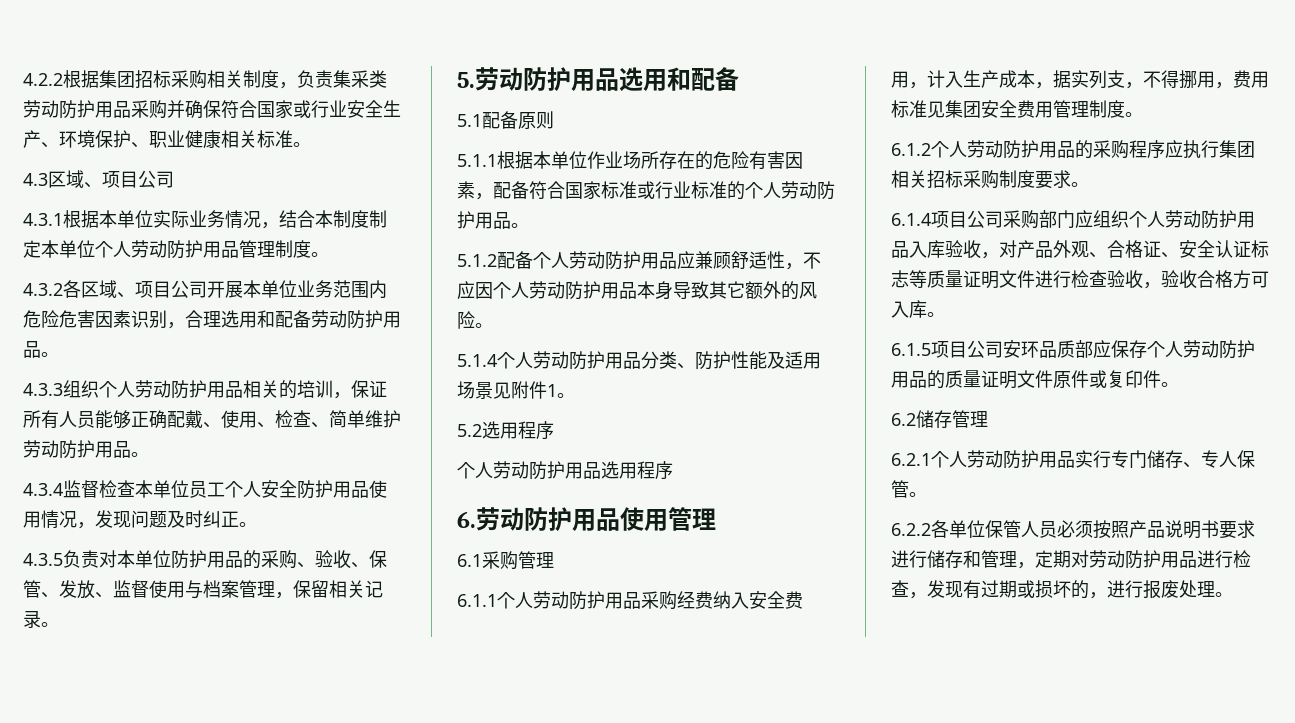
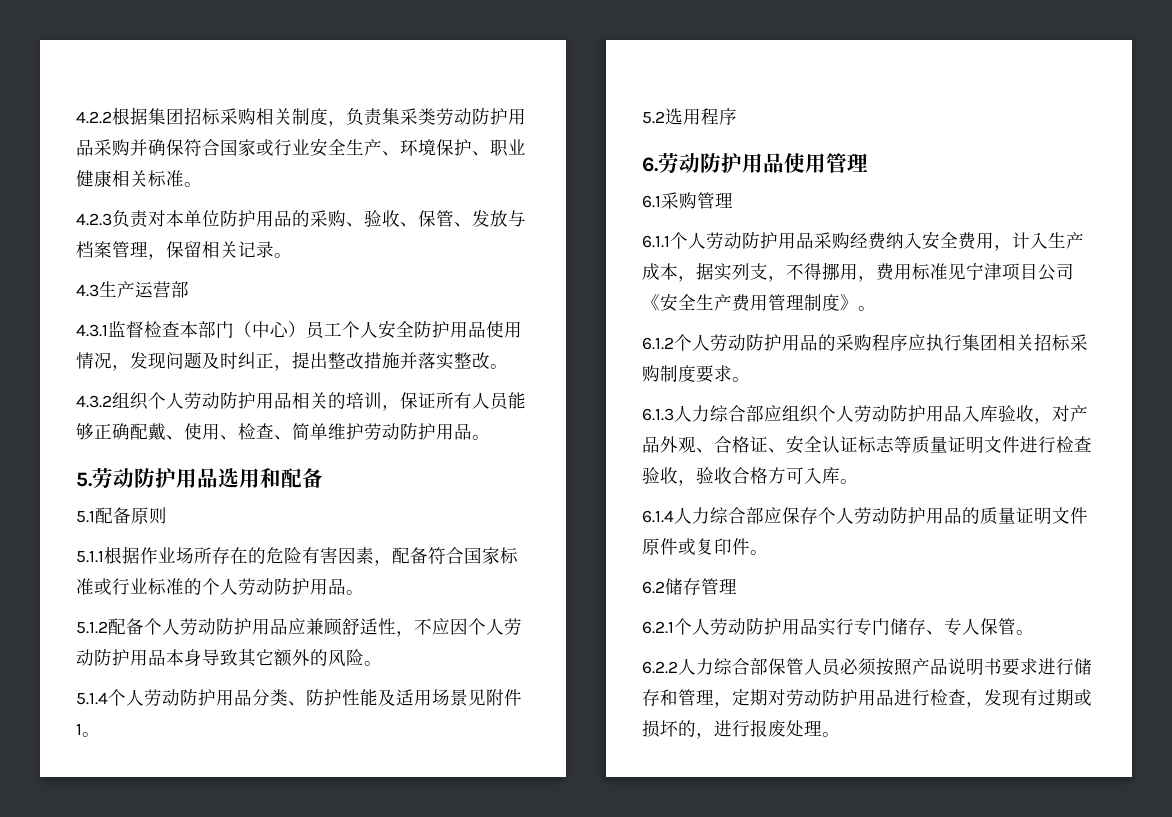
- 4.3区域、项目公司
- 4.3.1根据本单位实际业务情况，结合本制度制定本单位个人劳动防护用品管理制度。
- 4.3.2各区域、项目公司开展本单位业务范围内危险危害因素识别，合理选用和配备劳动防护用品。
- 4.3.3组织个人劳动防护用品相关的培训，保证所有人员能够正确配戴、使用、检查、简单维护劳动防护用品。
+ 4.2.3负责对本单位防护用品的采购、验收、保管、发放与档案管理，保留相关记录。
+ 4.3生产运营部
+ 4.3.1监督检查本部门（中心）员工个人安全防护用品使用情况，发现问题及时纠正，提出整改措施并落实整改。
+ 4.3.2组织个人劳动防护用品相关的培训，保证所有人员能够正确配戴、使用、检查、简单维护劳动防护用品。
- 4.3.4监督检查本单位员工个人安全防护用品使用情况，发现问题及时纠正。
- 4.3.5负责对本单位防护用品的采购、验收、保管、发放、监督使用与档案管理，保留相关记录。
- 5.1.1根据本单位作业场所存在的危险有害因素，配备符合国家标准或行业标准的个人劳动防护用品。
+ 5.1.1根据作业场所存在的危险有害因素，配备符合国家标准或行业标准的个人劳动防护用品。
- 个人劳动防护用品选用程序
- 6.1.1个人劳动防护用品采购经费纳入安全费用，计入生产成本，据实列支，不得挪用，费用标准见集团安全费用管理制度。
+ 6.1.1个人劳动防护用品采购经费纳入安全费用，计入生产成本，据实列支，不得挪用，费用标准见宁津项目公司《安全生产费用管理制度》。
- 6.1.4项目公司采购部门应组织个人劳动防护用品入库验收，对产品外观、合格证、安全认证标志等质量证明文件进行检查验收，验收合格方可入库。
+ 6.1.3人力综合部应组织个人劳动防护用品入库验收，对产品外观、合格证、安全认证标志等质量证明文件进行检查验收，验收合格方可入库。
- 6.1.5项目公司安环品质部应保存个人劳动防护用品的质量证明文件原件或复印件。
+ 6.1.4人力综合部应保存个人劳动防护用品的质量证明文件原件或复印件。
- 6.2.2各单位保管人员必须按照产品说明书要求进行储存和管理，定期对劳动防护用品进行检查，发现有过期或损坏的，进行报废处理。
+ 6.2.2人力综合部保管人员必须按照产品说明书要求进行储存和管理，定期对劳动防护用品进行检查，发现有过期或损坏的，进行报废处理。

